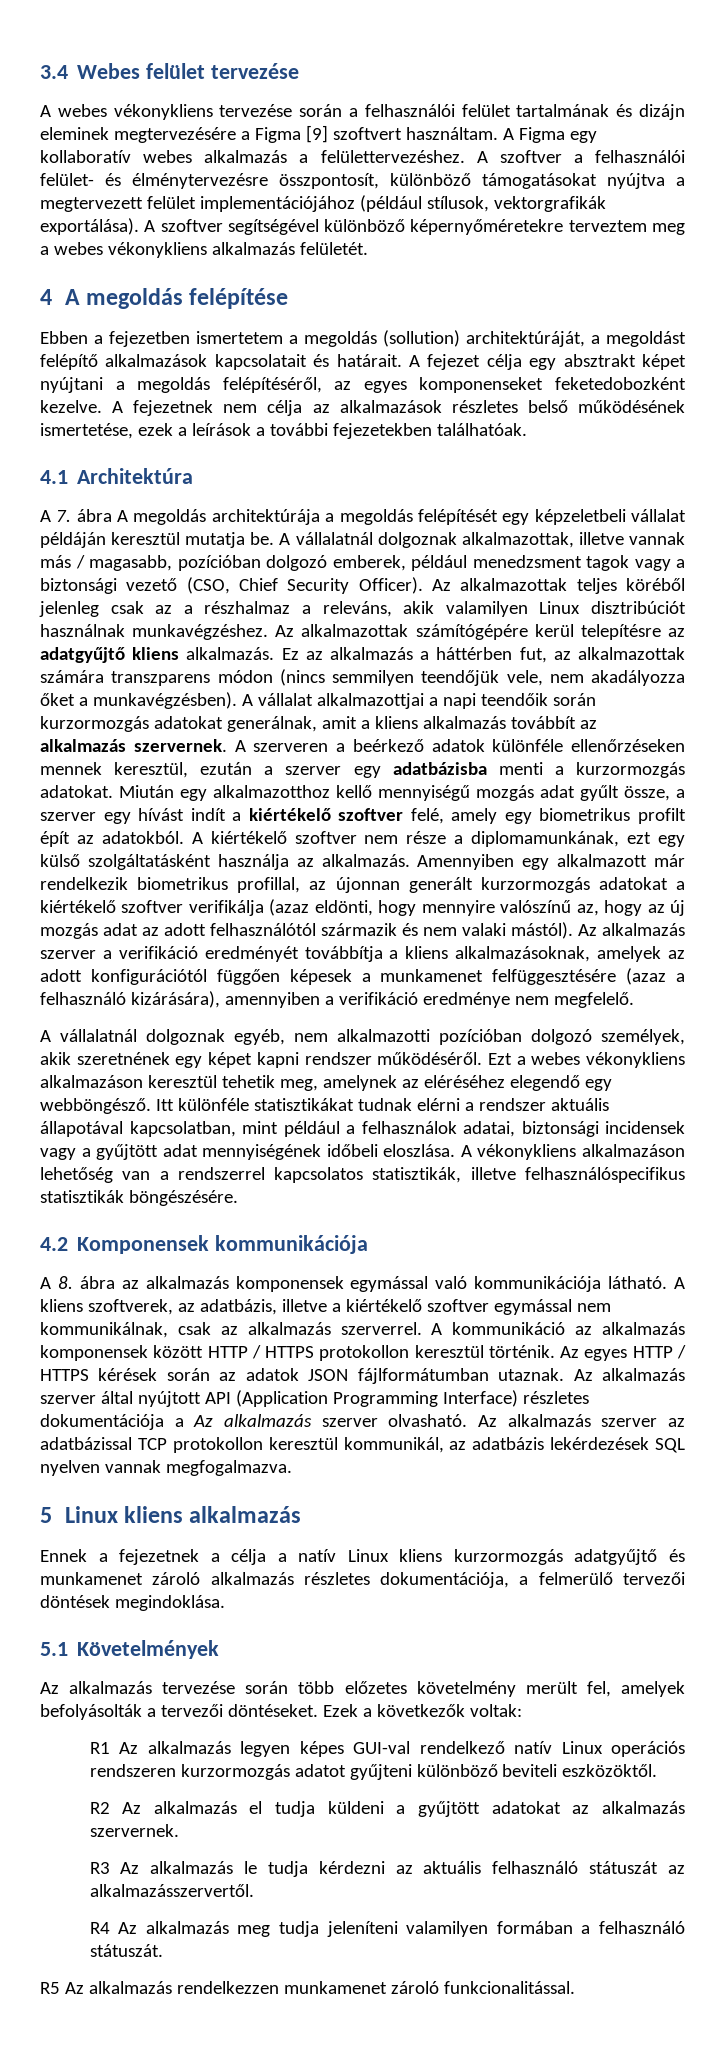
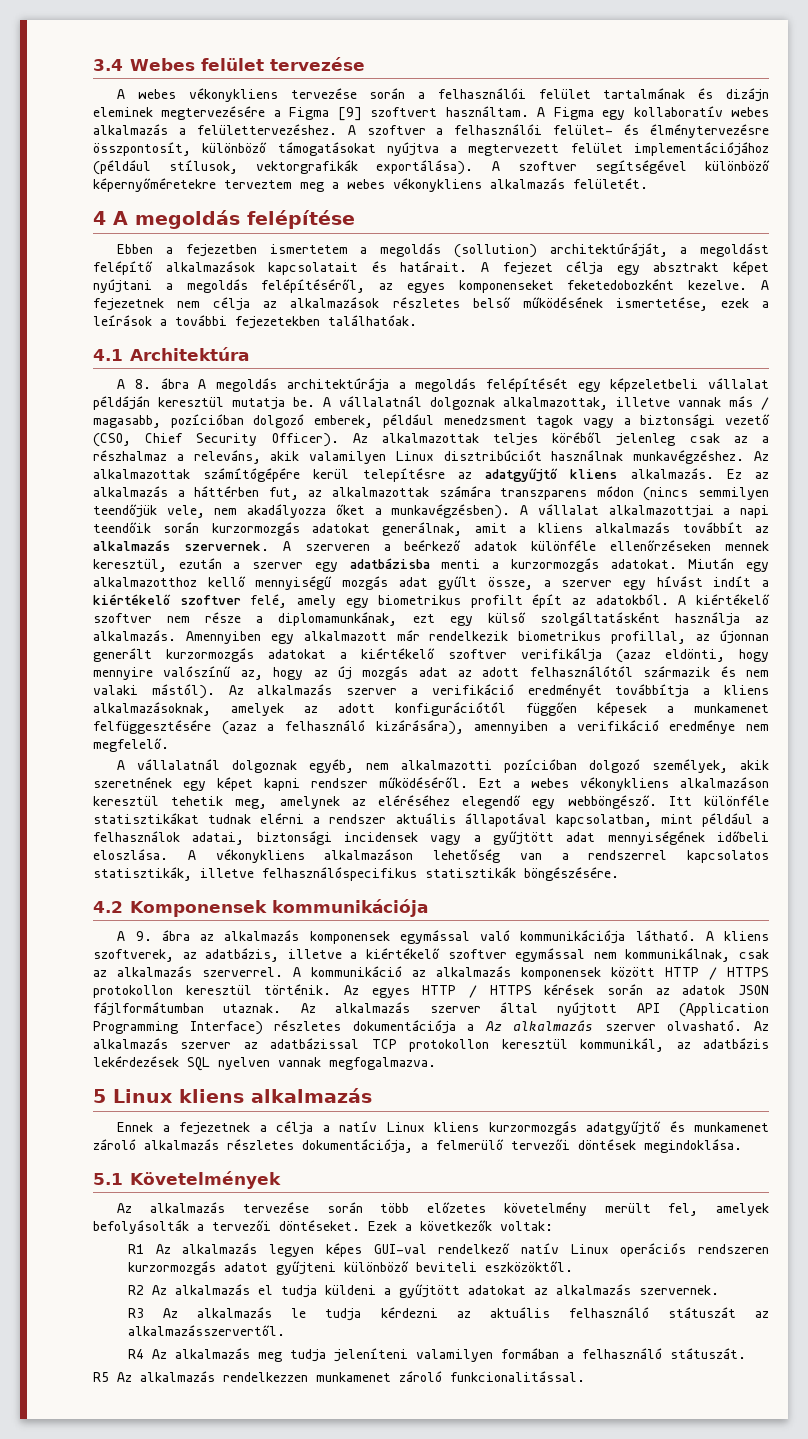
- A 7. ábra A megoldás architektúrája a megoldás felépítését egy képzeletbeli vállalat példáján keresztül mutatja be.
+ A 8. ábra A megoldás architektúrája a megoldás felépítését egy képzeletbeli vállalat példáján keresztül mutatja be.
- A 8. ábra az alkalmazás komponensek egymással való kommunikációja látható.
+ A 9. ábra az alkalmazás komponensek egymással való kommunikációja látható.

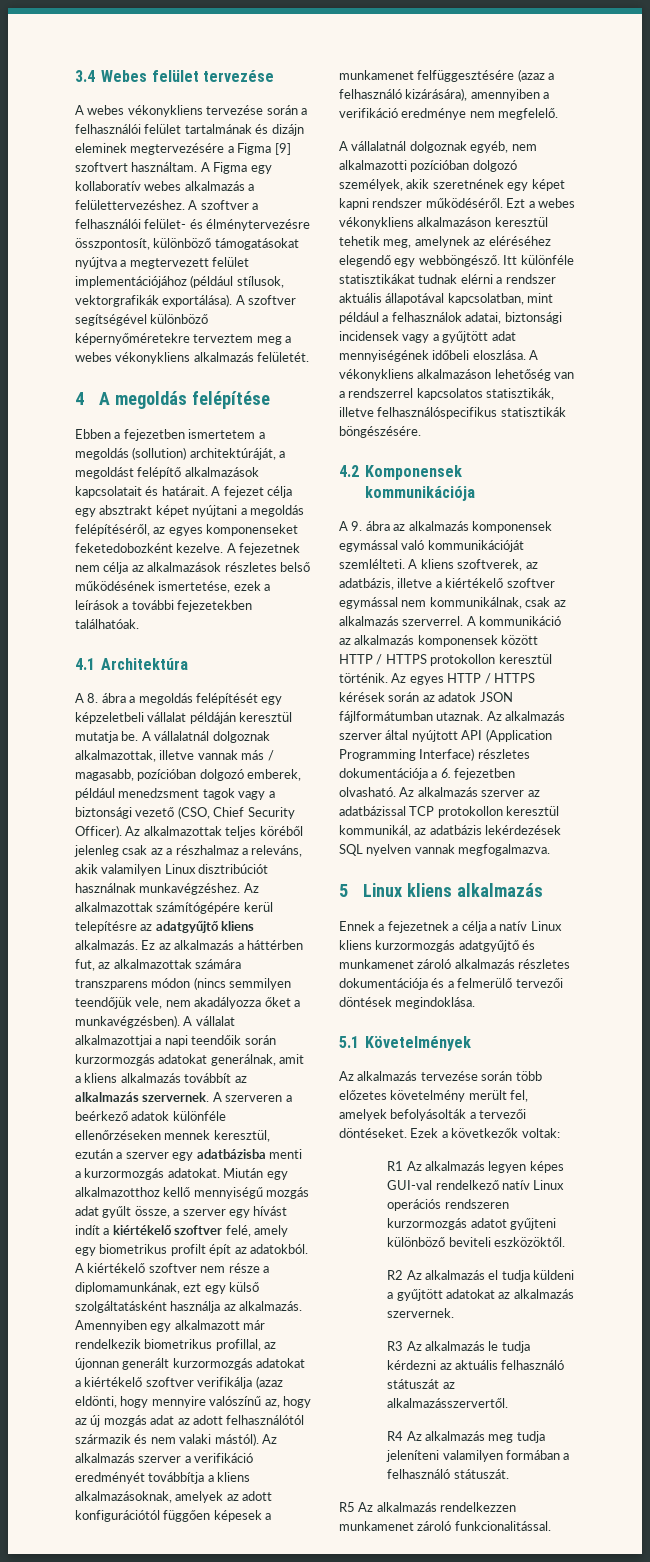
- A 8. ábra A megoldás architektúrája a megoldás felépítését egy képzeletbeli vállalat példáján keresztül mutatja be.
+ A 8. ábra a megoldás felépítését egy képzeletbeli vállalat példáján keresztül mutatja be.
- A 9. ábra az alkalmazás komponensek egymással való kommunikációja látható.
+ A 9. ábra az alkalmazás komponensek egymással való kommunikációját szemlélteti.
- Az alkalmazás szerver által nyújtott API (Application Programming Interface) részletes dokumentációja a Az alkalmazás szerver olvasható.
+ Az alkalmazás szerver által nyújtott API (Application Programming Interface) részletes dokumentációja a 6. fejezetben olvasható.
- Ennek a fejezetnek a célja a natív Linux kliens kurzormozgás adatgyűjtő és munkamenet zároló alkalmazás részletes dokumentációja, a felmerülő tervezői döntések megindoklása.
+ Ennek a fejezetnek a célja a natív Linux kliens kurzormozgás adatgyűjtő és munkamenet zároló alkalmazás részletes dokumentációja és a felmerülő tervezői döntések megindoklása.

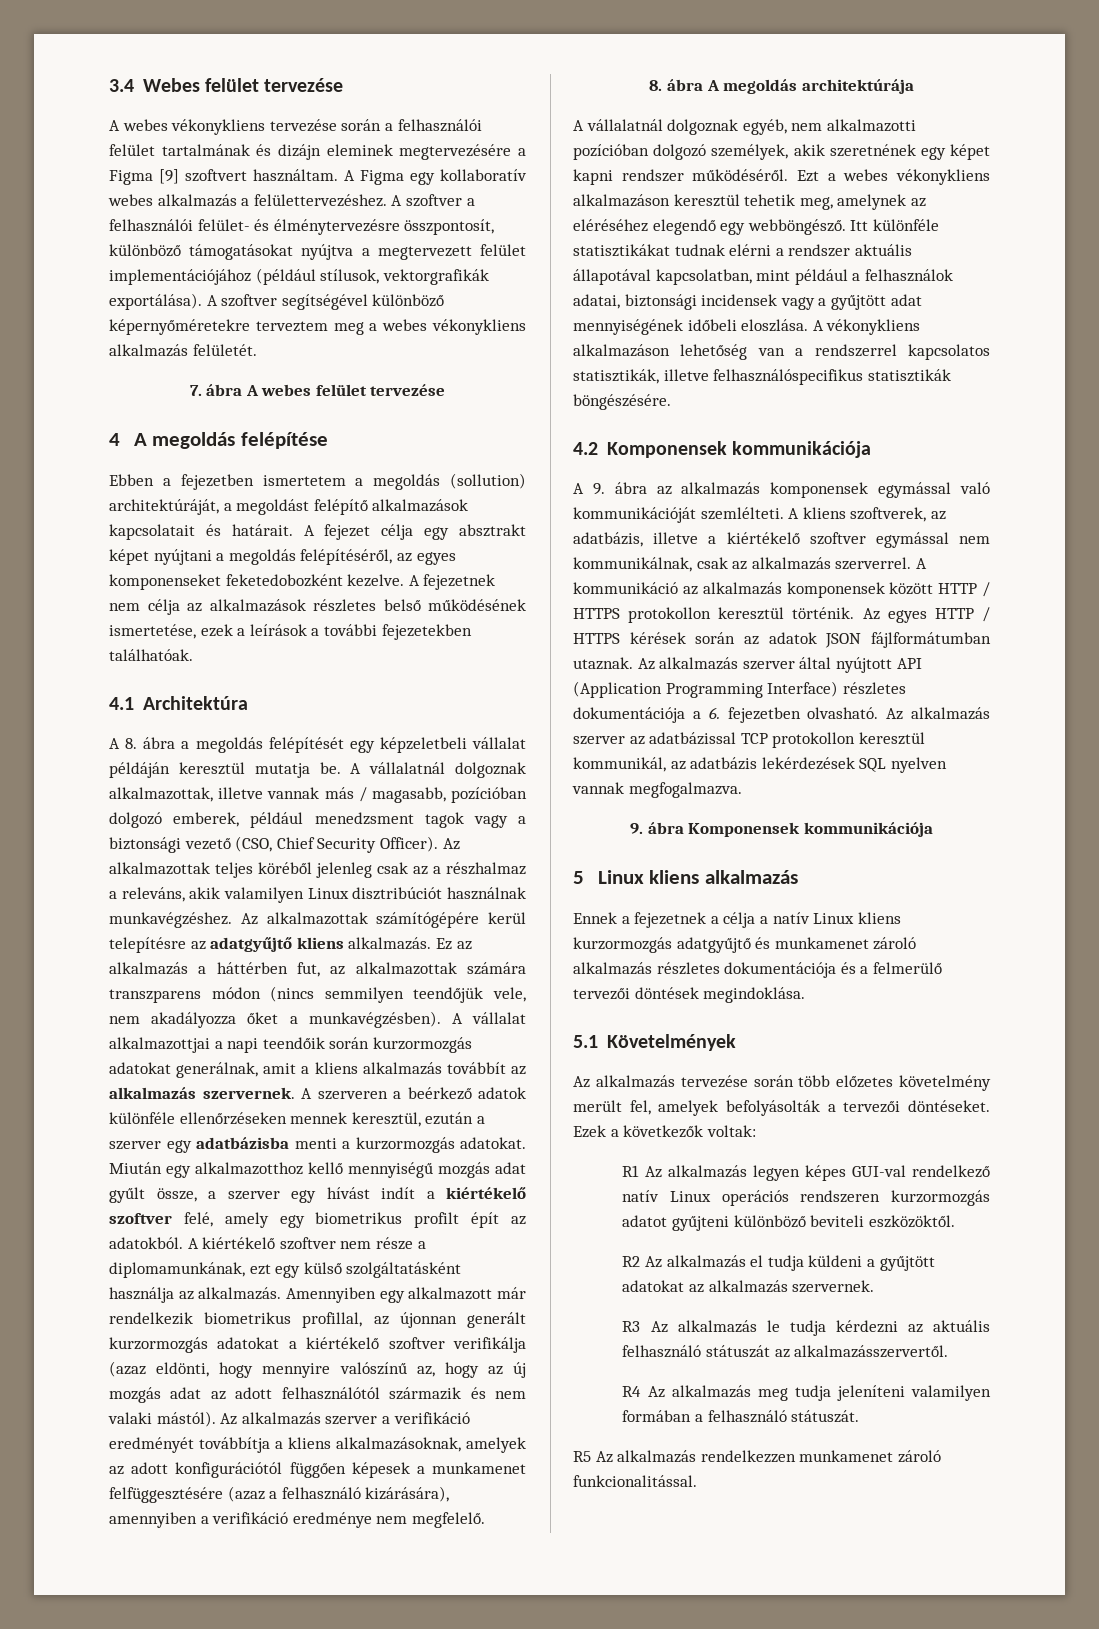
+ 7. ábra A webes felület tervezése
+ 8. ábra A megoldás architektúrája
+ 9. ábra Komponensek kommunikációja

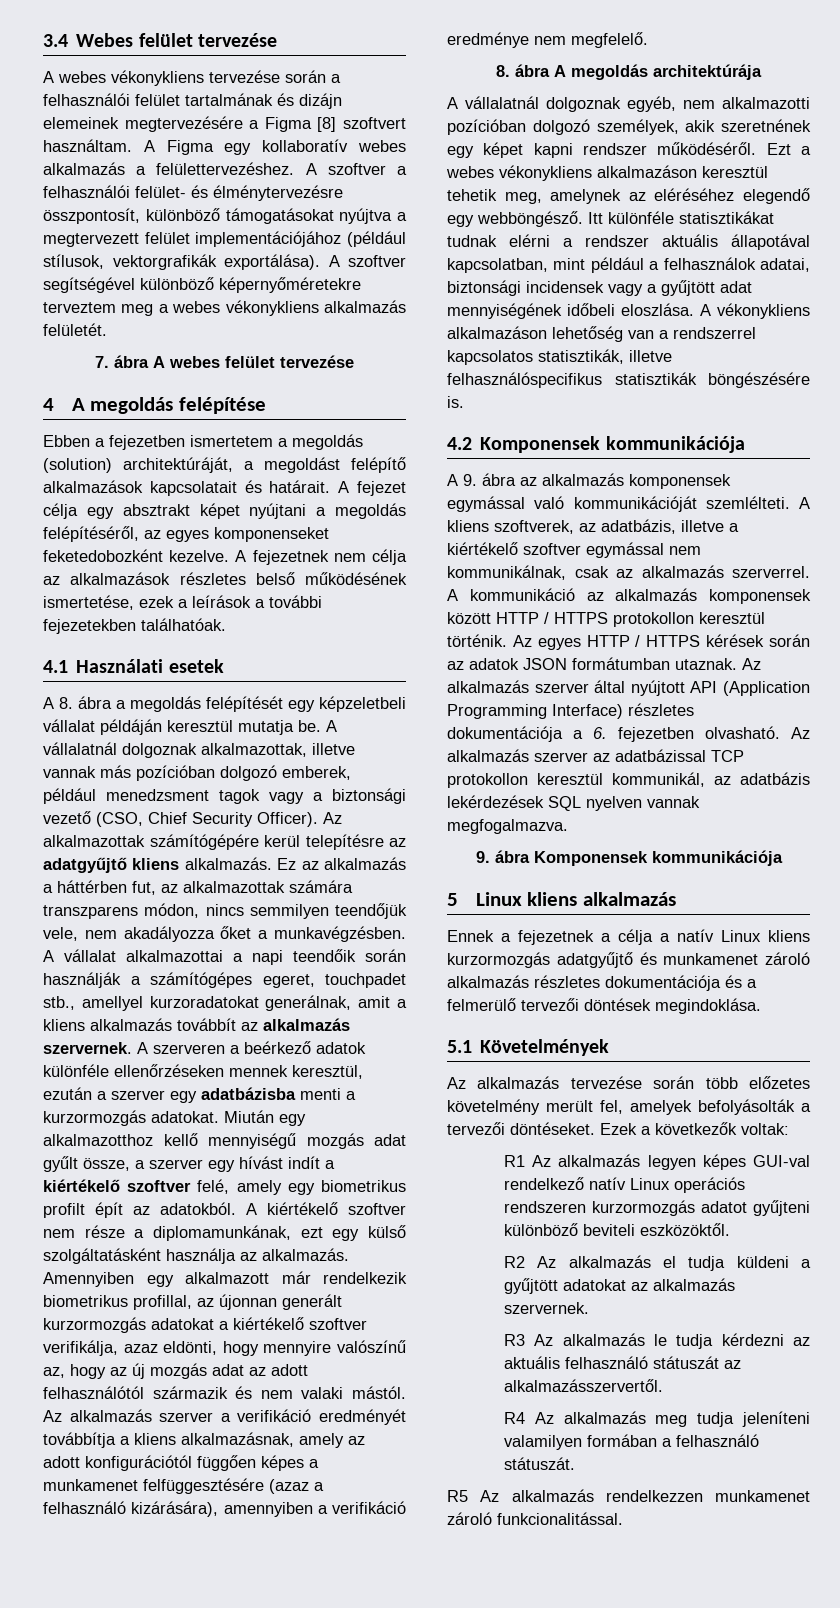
- A webes vékonykliens tervezése során a felhasználói felület tartalmának és dizájn eleminek megtervezésére a Figma [9] szoftvert használtam.
+ A webes vékonykliens tervezése során a felhasználói felület tartalmának és dizájn elemeinek megtervezésére a Figma [8] szoftvert használtam.
- Ebben a fejezetben ismertetem a megoldás (sollution) architektúráját, a megoldást felépítő alkalmazások kapcsolatait és határait.
+ Ebben a fejezetben ismertetem a megoldás (solution) architektúráját, a megoldást felépítő alkalmazások kapcsolatait és határait.
- 4.1 Architektúra
+ 4.1 Használati esetek
- A vállalatnál dolgoznak alkalmazottak, illetve vannak más / magasabb, pozícióban dolgozó emberek, például menedzsment tagok vagy a biztonsági vezető (CSO, Chief Security Officer).
+ A vállalatnál dolgoznak alkalmazottak, illetve vannak más pozícióban dolgozó emberek, például menedzsment tagok vagy a biztonsági vezető (CSO, Chief Security Officer).
- Az alkalmazottak teljes köréből jelenleg csak az a részhalmaz a releváns, akik valamilyen Linux disztribúciót használnak munkavégzéshez. Az alkalmazottak számítógépére kerül telepítésre az adatgyűjtő kliens alkalmazás.
+ Az alkalmazottak számítógépére kerül telepítésre az adatgyűjtő kliens alkalmazás.
- Ez az alkalmazás a háttérben fut, az alkalmazottak számára transzparens módon (nincs semmilyen teendőjük vele, nem akadályozza őket a munkavégzésben).
+ Ez az alkalmazás a háttérben fut, az alkalmazottak számára transzparens módon, nincs semmilyen teendőjük vele, nem akadályozza őket a munkavégzésben.
- A vállalat alkalmazottjai a napi teendőik során kurzormozgás adatokat generálnak, amit a kliens alkalmazás továbbít az alkalmazás szervernek.
+ A vállalat alkalmazottai a napi teendőik során használják a számítógépes egeret, touchpadet stb., amellyel kurzoradatokat generálnak, amit a kliens alkalmazás továbbít az alkalmazás szervernek.
- Amennyiben egy alkalmazott már rendelkezik biometrikus profillal, az újonnan generált kurzormozgás adatokat a kiértékelő szoftver verifikálja (azaz eldönti, hogy mennyire valószínű az, hogy az új mozgás adat az adott felhasználótól származik és nem valaki mástól).
+ Amennyiben egy alkalmazott már rendelkezik biometrikus profillal, az újonnan generált kurzormozgás adatokat a kiértékelő szoftver verifikálja, azaz eldönti, hogy mennyire valószínű az, hogy az új mozgás adat az adott felhasználótól származik és nem valaki mástól.
- Az alkalmazás szerver a verifikáció eredményét továbbítja a kliens alkalmazásoknak, amelyek az adott konfigurációtól függően képesek a munkamenet felfüggesztésére (azaz a felhasználó kizárására), amennyiben a verifikáció eredménye nem megfelelő.
+ Az alkalmazás szerver a verifikáció eredményét továbbítja a kliens alkalmazásnak, amely az adott konfigurációtól függően képes a munkamenet felfüggesztésére (azaz a felhasználó kizárására), amennyiben a verifikáció eredménye nem megfelelő.
- A vékonykliens alkalmazáson lehetőség van a rendszerrel kapcsolatos statisztikák, illetve felhasználóspecifikus statisztikák böngészésére.
+ A vékonykliens alkalmazáson lehetőség van a rendszerrel kapcsolatos statisztikák, illetve felhasználóspecifikus statisztikák böngészésére is.
- Az egyes HTTP / HTTPS kérések során az adatok JSON fájlformátumban utaznak.
+ Az egyes HTTP / HTTPS kérések során az adatok JSON formátumban utaznak.

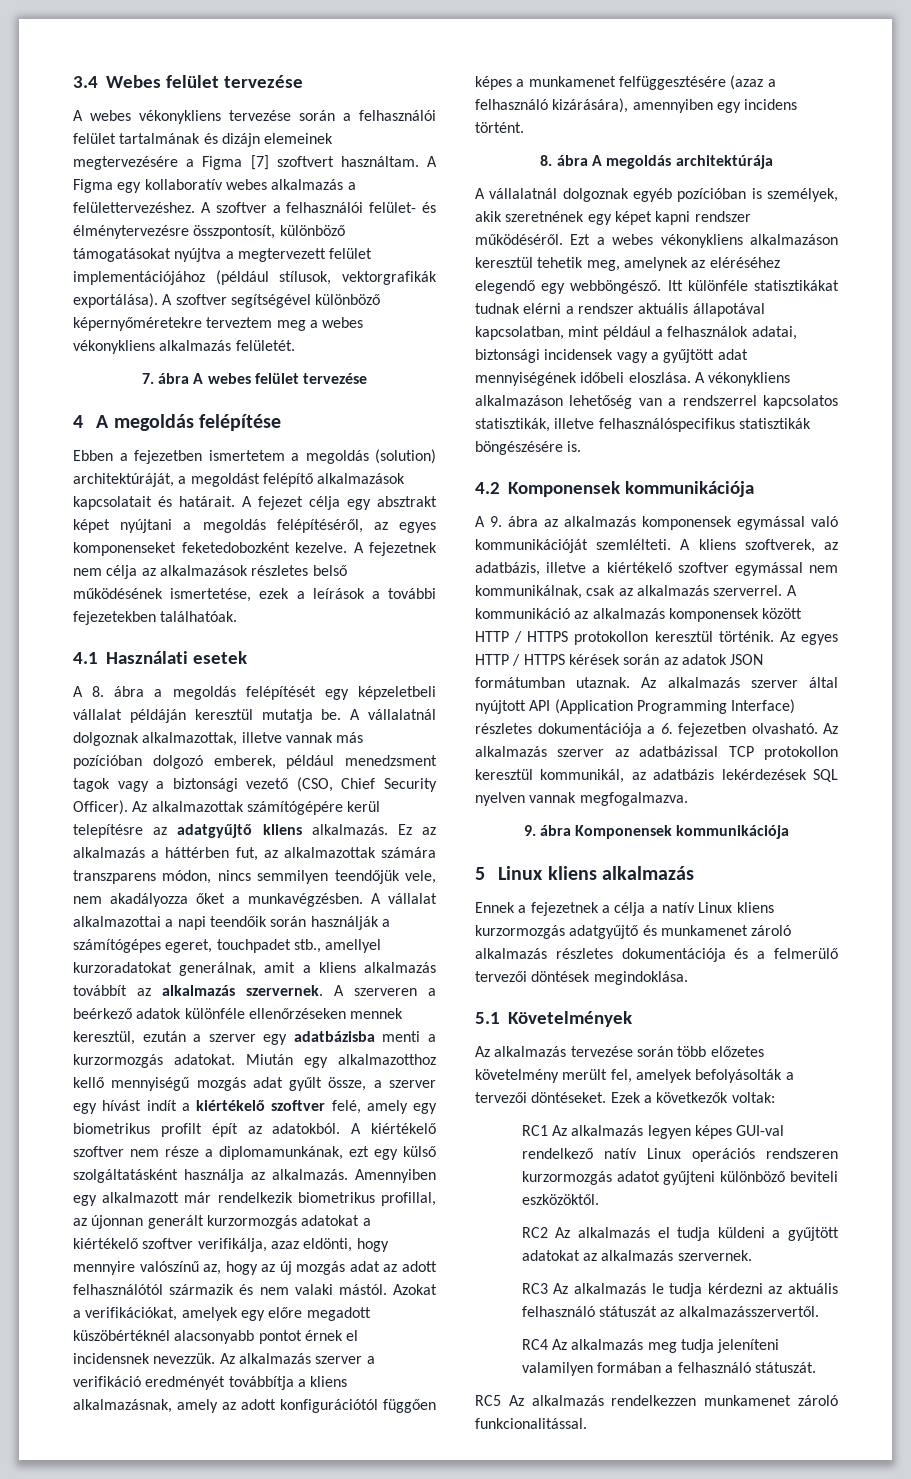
- A webes vékonykliens tervezése során a felhasználói felület tartalmának és dizájn elemeinek megtervezésére a Figma [8] szoftvert használtam.
+ A webes vékonykliens tervezése során a felhasználói felület tartalmának és dizájn elemeinek megtervezésére a Figma [7] szoftvert használtam.
+ Azokat a verifikációkat, amelyek egy előre megadott küszöbértéknél alacsonyabb pontot érnek el incidensnek nevezzük.
- Az alkalmazás szerver a verifikáció eredményét továbbítja a kliens alkalmazásnak, amely az adott konfigurációtól függően képes a munkamenet felfüggesztésére (azaz a felhasználó kizárására), amennyiben a verifikáció eredménye nem megfelelő.
+ Az alkalmazás szerver a verifikáció eredményét továbbítja a kliens alkalmazásnak, amely az adott konfigurációtól függően képes a munkamenet felfüggesztésére (azaz a felhasználó kizárására), amennyiben egy incidens történt.
- A vállalatnál dolgoznak egyéb, nem alkalmazotti pozícióban dolgozó személyek, akik szeretnének egy képet kapni rendszer működéséről.
+ A vállalatnál dolgoznak egyéb pozícióban is személyek, akik szeretnének egy képet kapni rendszer működéséről.
- R1 Az alkalmazás legyen képes GUI-val rendelkező natív Linux operációs rendszeren kurzormozgás adatot gyűjteni különböző beviteli eszközöktől.
+ RC1 Az alkalmazás legyen képes GUI-val rendelkező natív Linux operációs rendszeren kurzormozgás adatot gyűjteni különböző beviteli eszközöktől.
- R2 Az alkalmazás el tudja küldeni a gyűjtött adatokat az alkalmazás szervernek.
+ RC2 Az alkalmazás el tudja küldeni a gyűjtött adatokat az alkalmazás szervernek.
- R3 Az alkalmazás le tudja kérdezni az aktuális felhasználó státuszát az alkalmazásszervertől.
+ RC3 Az alkalmazás le tudja kérdezni az aktuális felhasználó státuszát az alkalmazásszervertől.
- R4 Az alkalmazás meg tudja jeleníteni valamilyen formában a felhasználó státuszát.
+ RC4 Az alkalmazás meg tudja jeleníteni valamilyen formában a felhasználó státuszát.
- R5 Az alkalmazás rendelkezzen munkamenet zároló funkcionalitással.
+ RC5 Az alkalmazás rendelkezzen munkamenet zároló funkcionalitással.

